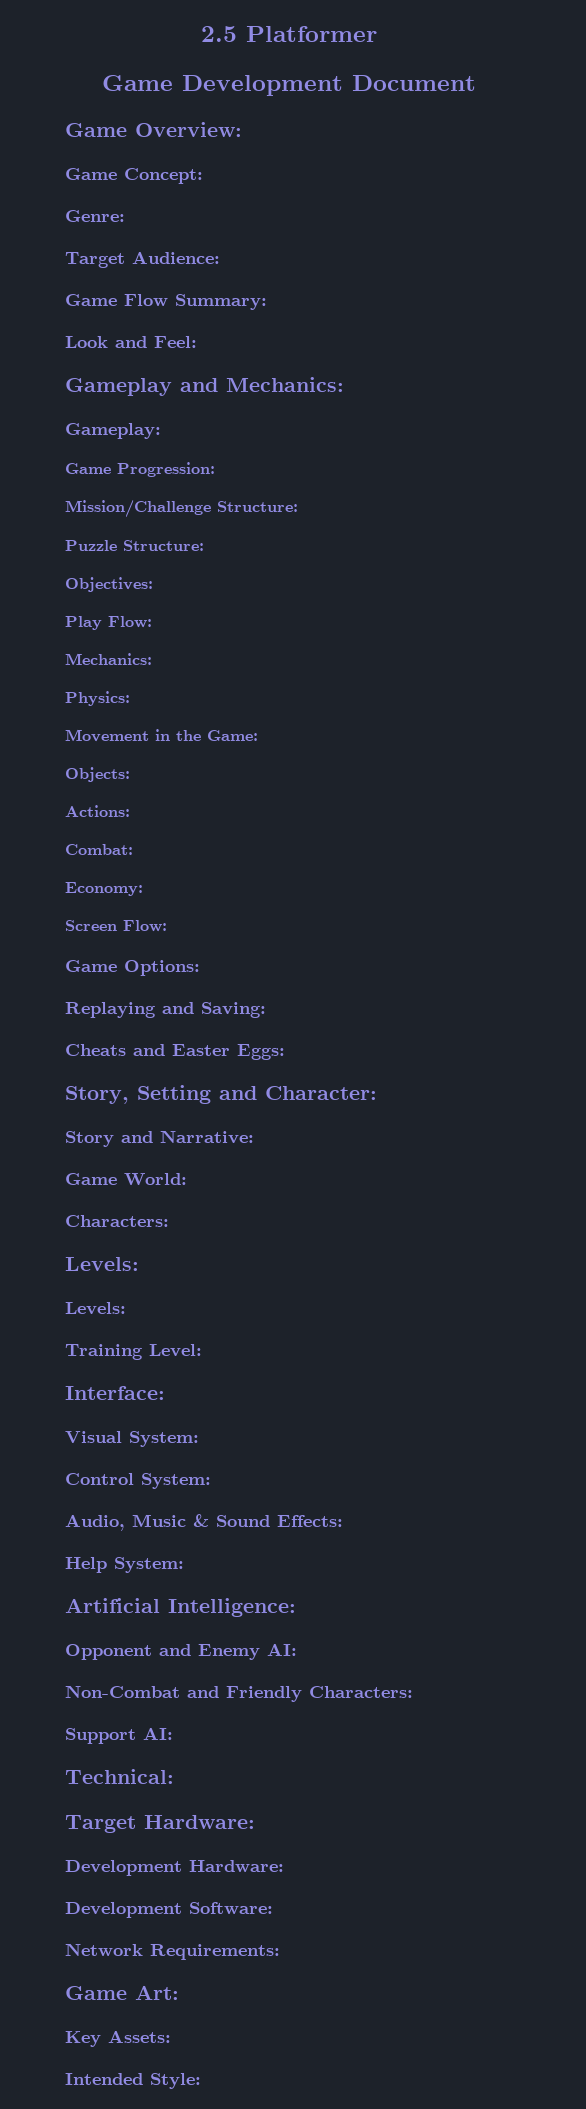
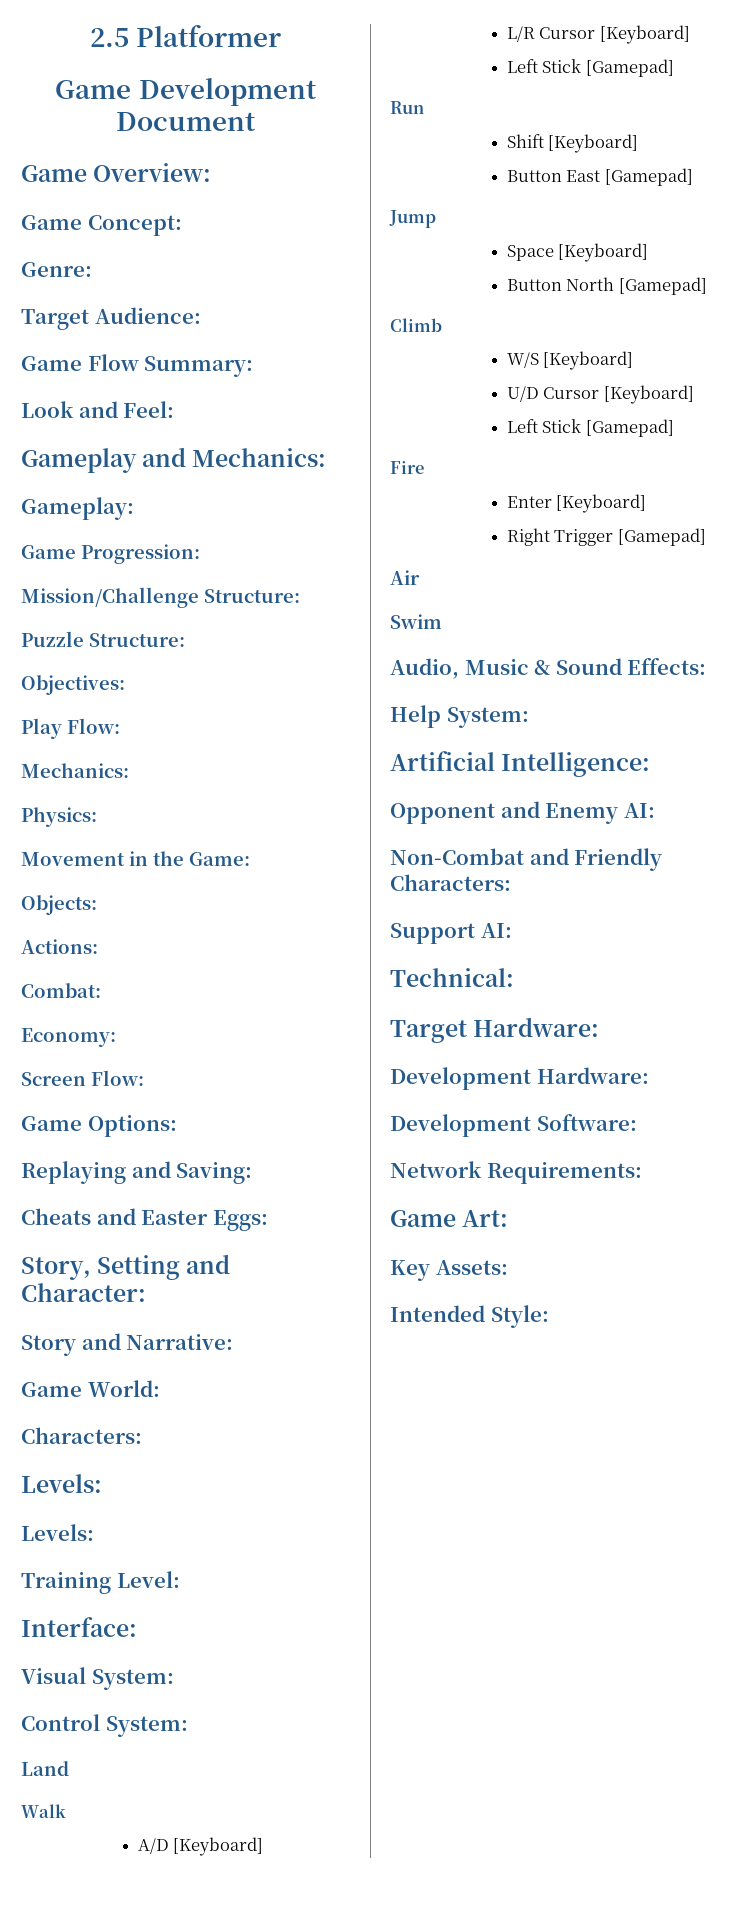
+ Land
+ Walk
+ A/D [Keyboard]
+ L/R Cursor [Keyboard]
+ Left Stick [Gamepad]
+ Run
+ Shift [Keyboard]
+ Button East [Gamepad]
+ Jump
+ Space [Keyboard]
+ Button North [Gamepad]
+ Climb
+ W/S [Keyboard]
+ U/D Cursor [Keyboard]
+ Left Stick [Gamepad]
+ Fire
+ Enter [Keyboard]
+ Right Trigger [Gamepad]
+ Air
+ Swim

